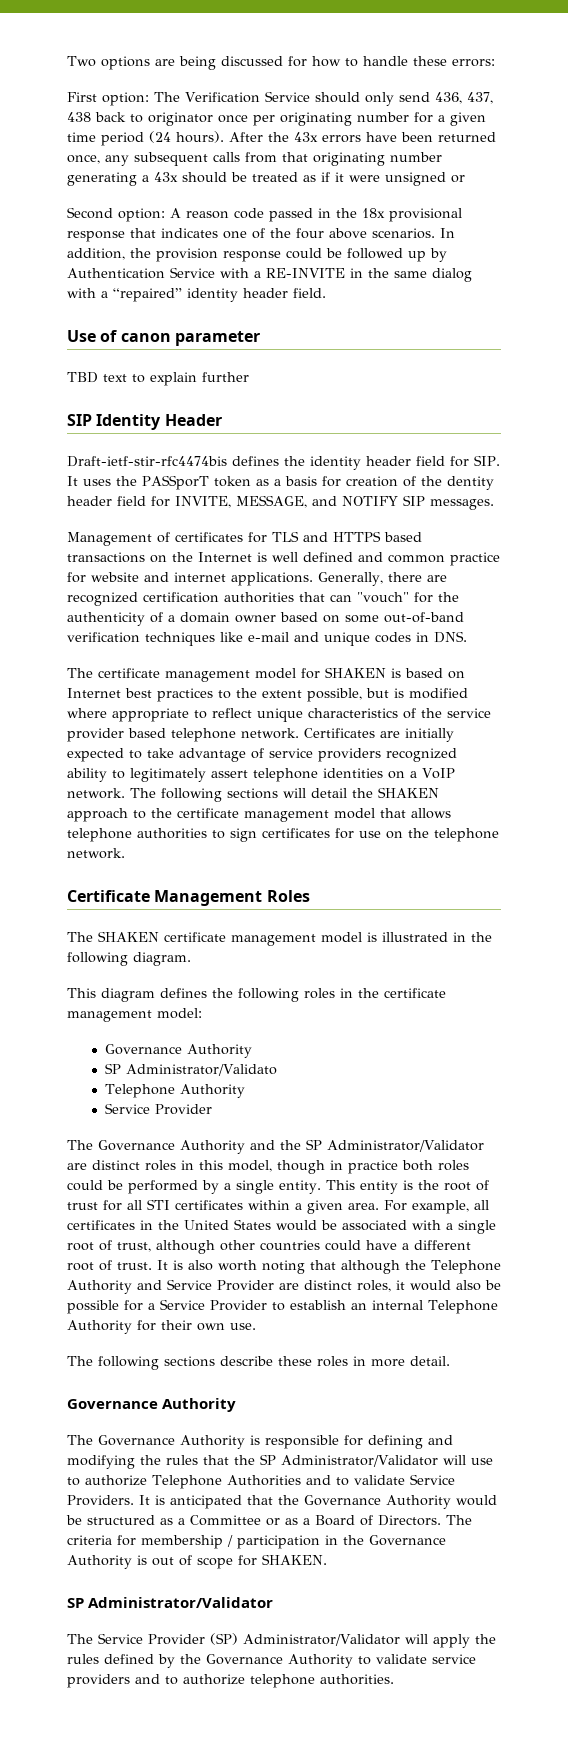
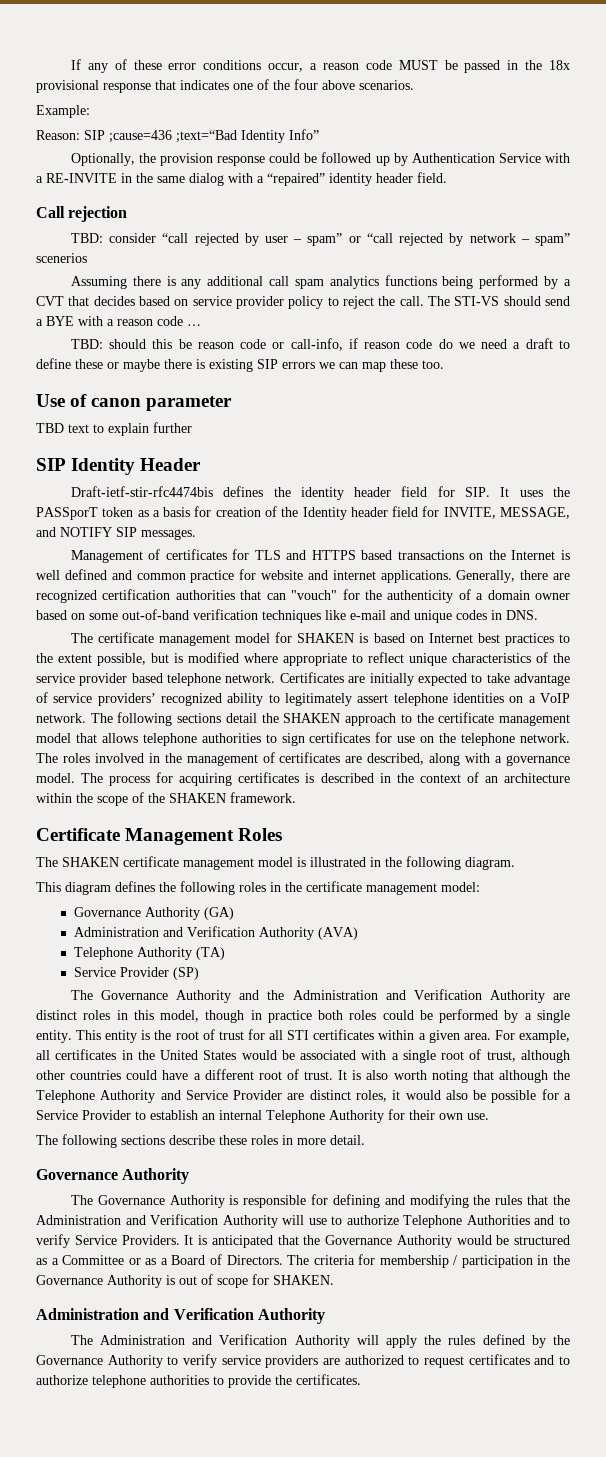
- Two options are being discussed for how to handle these errors:
- First option: The Verification Service should only send 436, 437, 438 back to originator once per originating number for a given time period (24 hours). After the 43x errors have been returned once, any subsequent calls from that originating number generating a 43x should be treated as if it were unsigned or
- Second option: A reason code passed in the 18x provisional response that indicates one of the four above scenarios. In addition, the provision response could be followed up by Authentication Service with a RE-INVITE in the same dialog with a “repaired” identity header field.
+ If any of these error conditions occur, a reason code MUST be passed in the 18x provisional response that indicates one of the four above scenarios.
+ Example:
+ Reason: SIP ;cause=436 ;text=“Bad Identity Info”
+ Optionally, the provision response could be followed up by Authentication Service with a RE-INVITE in the same dialog with a “repaired” identity header field.
+ Call rejection
+ TBD: consider “call rejected by user – spam” or “call rejected by network – spam” scenerios
+ Assuming there is any additional call spam analytics functions being performed by a CVT that decides based on service provider policy to reject the call. The STI-VS should send a BYE with a reason code …
+ TBD: should this be reason code or call-info, if reason code do we need a draft to define these or maybe there is existing SIP errors we can map these too.
- Draft-ietf-stir-rfc4474bis defines the identity header field for SIP. It uses the PASSporT token as a basis for creation of the dentity header field for INVITE, MESSAGE, and NOTIFY SIP messages.
+ Draft-ietf-stir-rfc4474bis defines the identity header field for SIP. It uses the PASSporT token as a basis for creation of the Identity header field for INVITE, MESSAGE, and NOTIFY SIP messages.
- Certificates are initially expected to take advantage of service providers recognized ability to legitimately assert telephone identities on a VoIP network.
+ Certificates are initially expected to take advantage of service providers’ recognized ability to legitimately assert telephone identities on a VoIP network.
- The following sections will detail the SHAKEN approach to the certificate management model that allows telephone authorities to sign certificates for use on the telephone network.
+ The following sections detail the SHAKEN approach to the certificate management model that allows telephone authorities to sign certificates for use on the telephone network. The roles involved in the management of certificates are described, along with a governance model. The process for acquiring certificates is described in the context of an architecture within the scope of the SHAKEN framework.
  This diagram defines the following roles in the certificate management model:
- Governance Authority
- SP Administrator/Validato
- Telephone Authority
- Service Provider
+ Governance Authority (GA)
+ Administration and Verification Authority (AVA)
+ Telephone Authority (TA)
+ Service Provider (SP)
- The Governance Authority and the SP Administrator/Validator are distinct roles in this model, though in practice both roles could be performed by a single entity.
+ The Governance Authority and the Administration and Verification Authority are distinct roles in this model, though in practice both roles could be performed by a single entity.
- The Governance Authority is responsible for defining and modifying the rules that the SP Administrator/Validator will use to authorize Telephone Authorities and to validate Service Providers.
+ The Governance Authority is responsible for defining and modifying the rules that the Administration and Verification Authority will use to authorize Telephone Authorities and to verify Service Providers.
  The criteria for membership / participation in the Governance Authority is out of scope for SHAKEN.
- SP Administrator/Validator
- The Service Provider (SP) Administrator/Validator will apply the rules defined by the Governance Authority to validate service providers and to authorize telephone authorities.
+ Administration and Verification Authority
+ The Administration and Verification Authority will apply the rules defined by the Governance Authority to verify service providers are authorized to request certificates and to authorize telephone authorities to provide the certificates.

